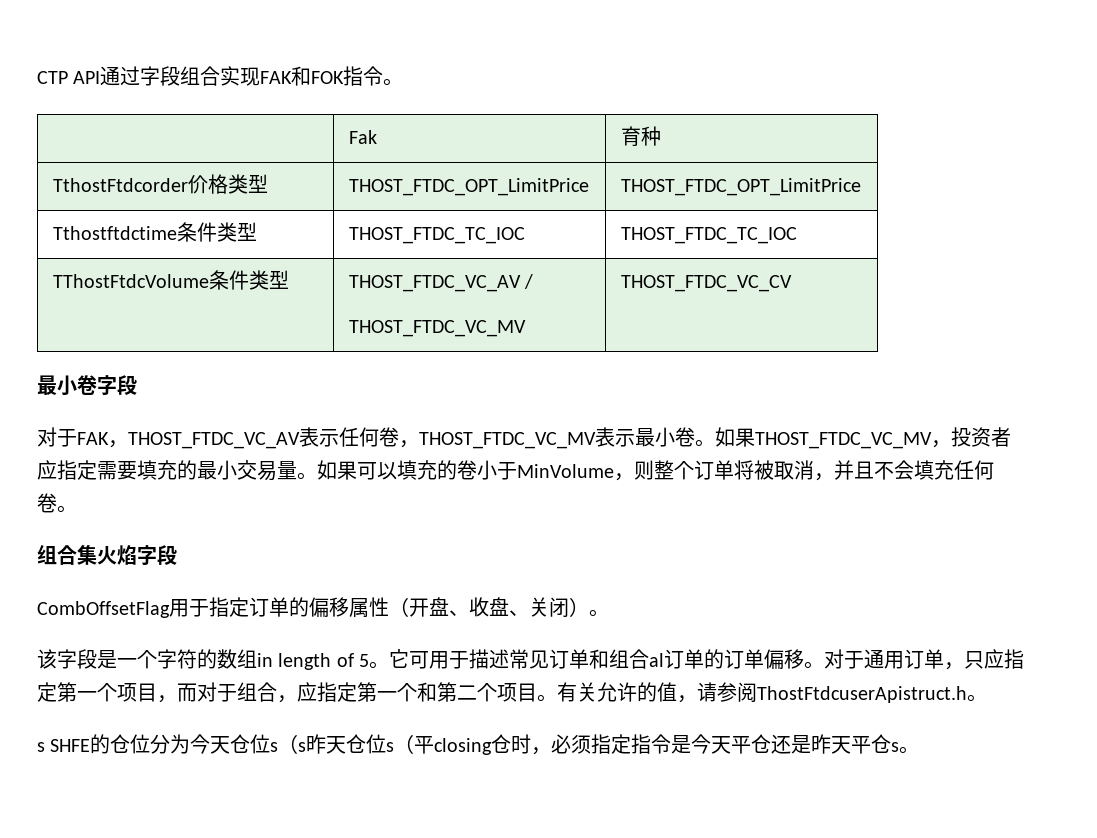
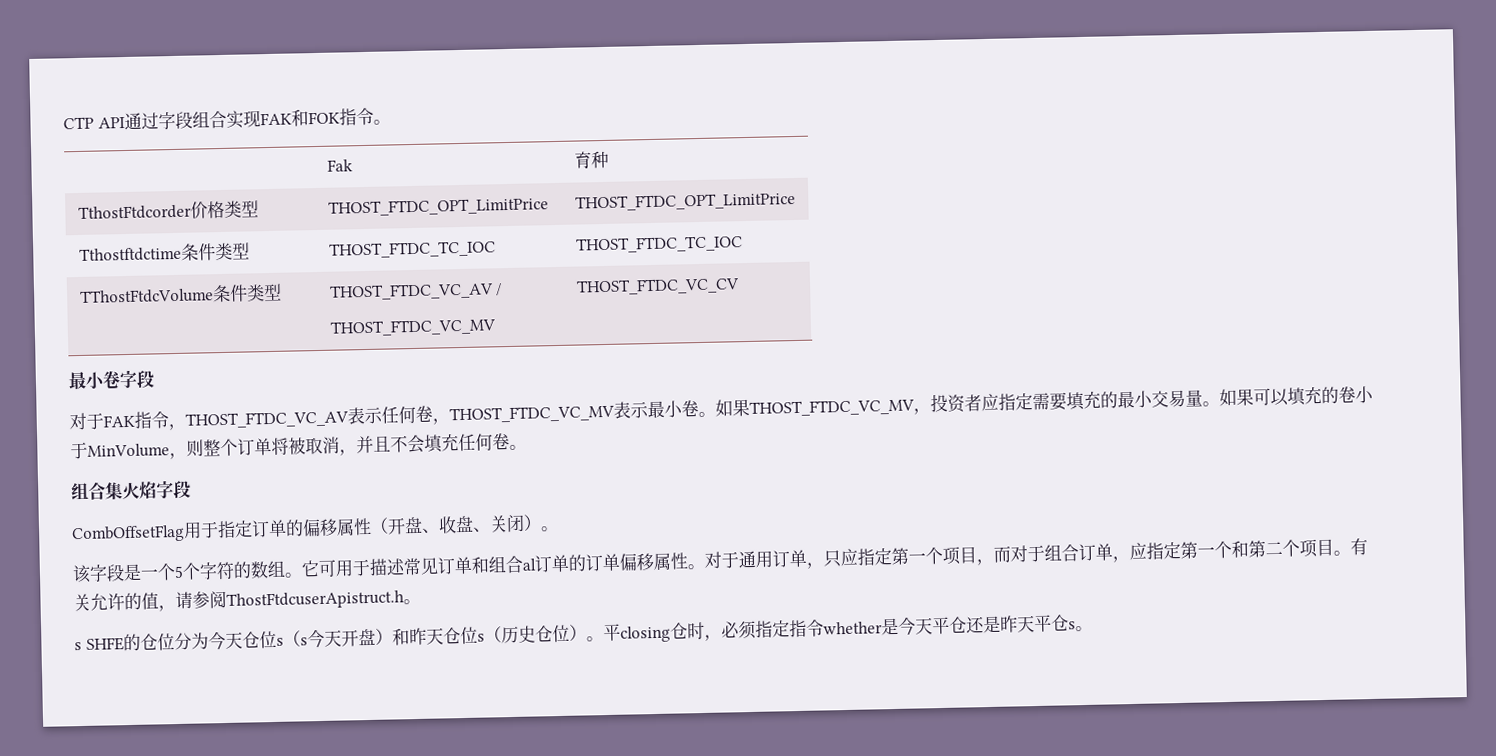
- 对于FAK，THOST_FTDC_VC_AV表示任何卷，THOST_FTDC_VC_MV表示最小卷。
+ 对于FAK指令，THOST_FTDC_VC_AV表示任何卷，THOST_FTDC_VC_MV表示最小卷。
- 该字段是一个字符的数组in length of 5。
+ 该字段是一个5个字符的数组。
- 它可用于描述常见订单和组合al订单的订单偏移。
+ 它可用于描述常见订单和组合al订单的订单偏移属性。
- 对于通用订单，只应指定第一个项目，而对于组合，应指定第一个和第二个项目。
+ 对于通用订单，只应指定第一个项目，而对于组合订单，应指定第一个和第二个项目。
- s SHFE的仓位分为今天仓位s（s昨天仓位s（平closing仓时，必须指定指令是今天平仓还是昨天平仓s。
+ s SHFE的仓位分为今天仓位s（s今天开盘）和昨天仓位s（历史仓位）。平closing仓时，必须指定指令whether是今天平仓还是昨天平仓s。

